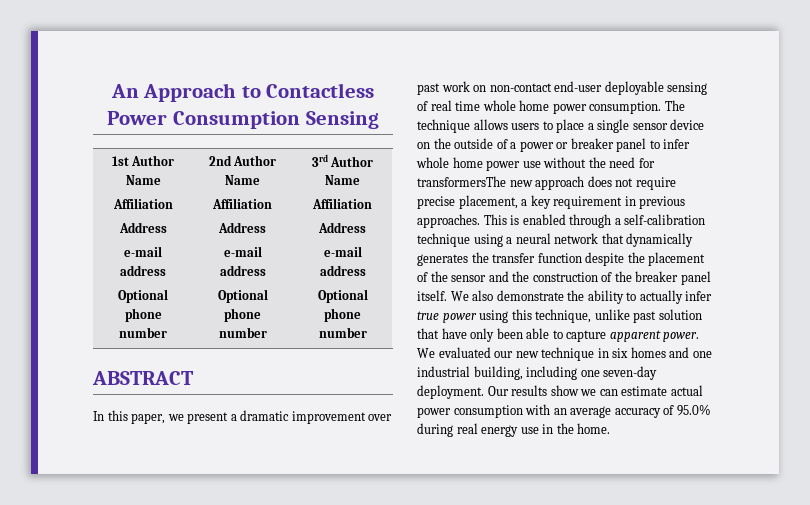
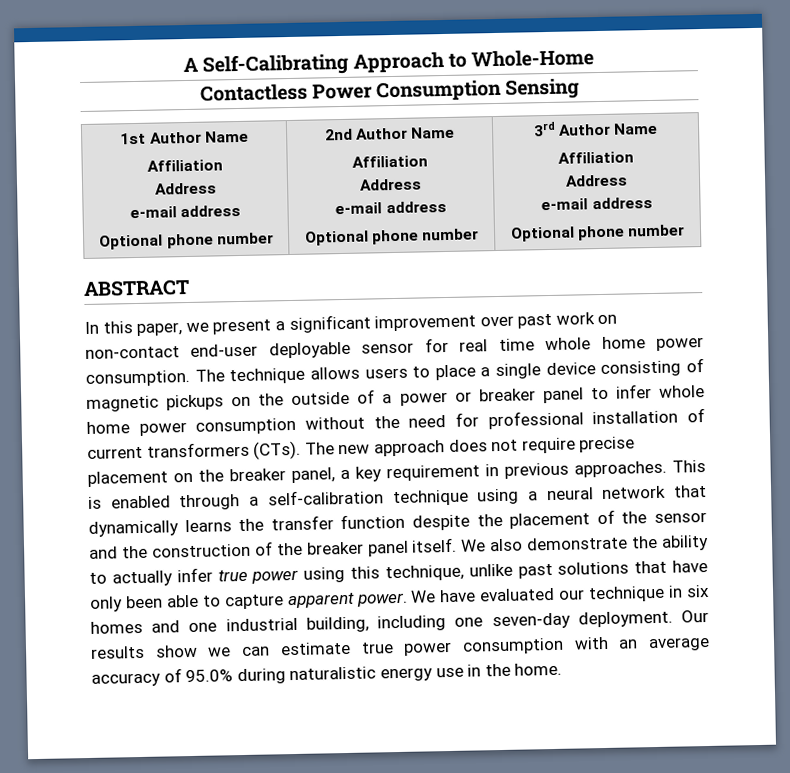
- An Approach to Contactless Power Consumption Sensing
+ A Self-Calibrating Approach to Whole-Home
+ Contactless Power Consumption Sensing
- In this paper, we present a dramatic improvement over past work on non-contact end-user deployable sensing of real time whole home power consumption.
+ In this paper, we present a significant improvement over past work on non-contact end-user deployable sensor for real time whole home power consumption.
- The technique allows users to place a single sensor device on the outside of a power or breaker panel to infer whole home power use without the need for transformersThe new approach does not require precise placement, a key requirement in previous approaches.
+ The technique allows users to place a single device consisting of magnetic pickups on the outside of a power or breaker panel to infer whole home power consumption without the need for professional installation of current transformers (CTs). The new approach does not require precise placement on the breaker panel, a key requirement in previous approaches.
- This is enabled through a self-calibration technique using a neural network that dynamically generates the transfer function despite the placement of the sensor and the construction of the breaker panel itself.
+ This is enabled through a self-calibration technique using a neural network that dynamically learns the transfer function despite the placement of the sensor and the construction of the breaker panel itself.
- We also demonstrate the ability to actually infer true power using this technique, unlike past solution that have only been able to capture apparent power.
+ We also demonstrate the ability to actually infer true power using this technique, unlike past solutions that have only been able to capture apparent power.
- We evaluated our new technique in six homes and one industrial building, including one seven-day deployment.
+ We have evaluated our technique in six homes and one industrial building, including one seven-day deployment.
- Our results show we can estimate actual power consumption with an average accuracy of 95.0% during real energy use in the home.
+ Our results show we can estimate true power consumption with an average accuracy of 95.0% during naturalistic energy use in the home.

